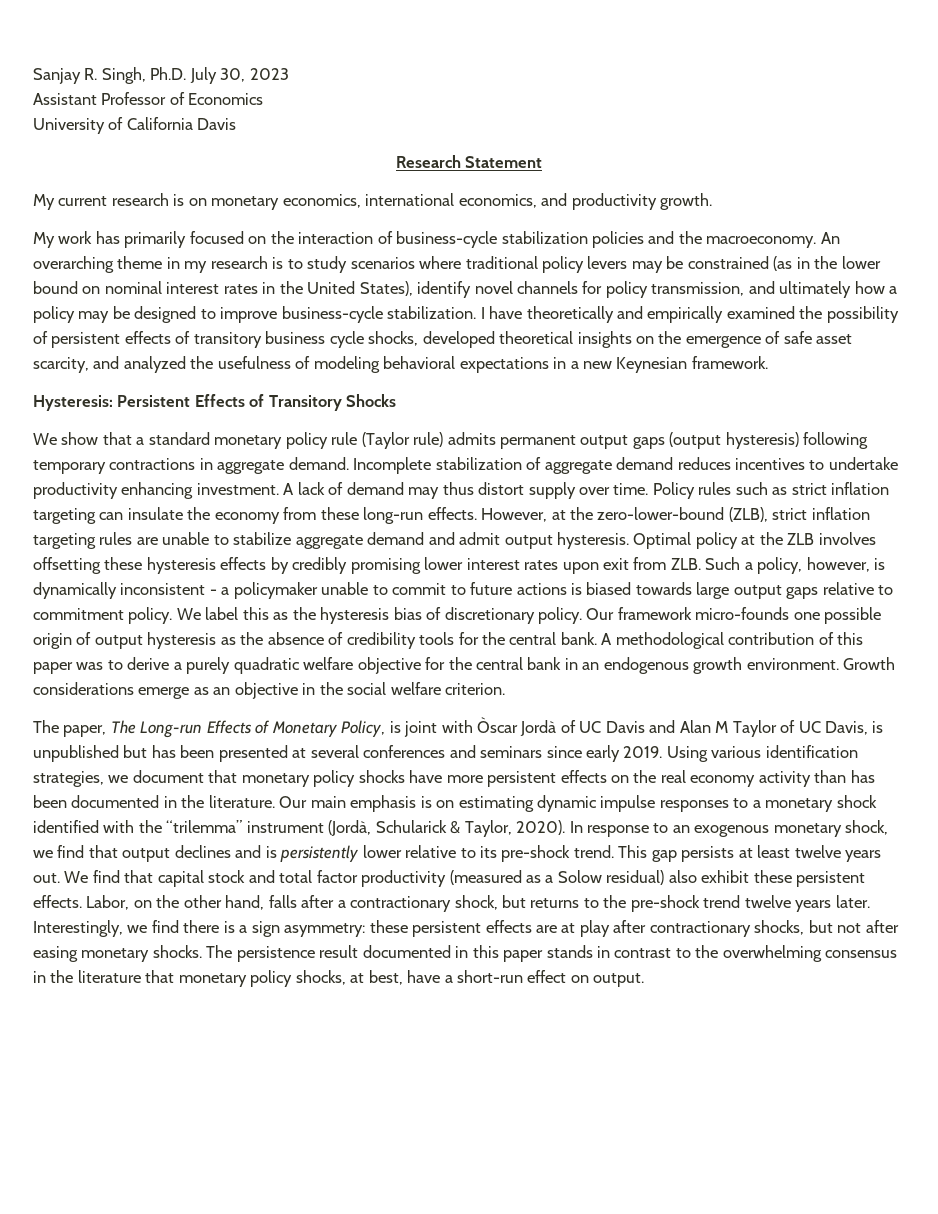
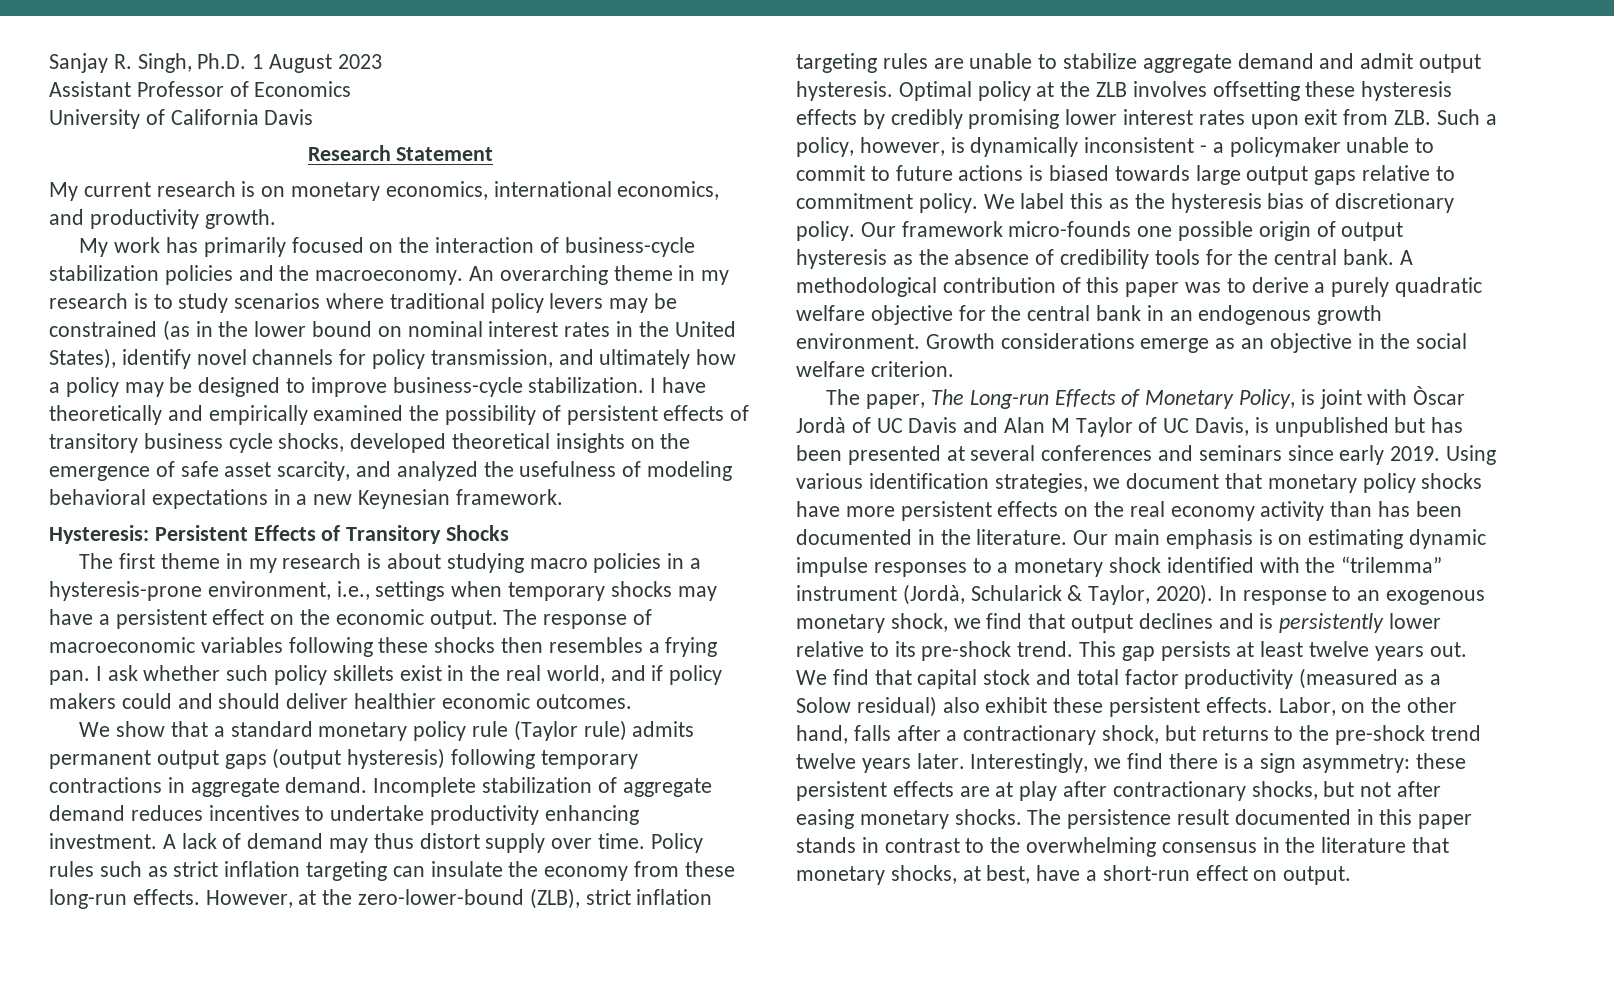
- Sanjay R. Singh, Ph.D. July 30, 2023
+ Sanjay R. Singh, Ph.D. 1 August 2023
+ The first theme in my research is about studying macro policies in a hysteresis-prone environment, i.e., settings when temporary shocks may have a persistent effect on the economic output. The response of macroeconomic variables following these shocks then resembles a frying pan. I ask whether such policy skillets exist in the real world, and if policy makers could and should deliver healthier economic outcomes.
- The persistence result documented in this paper stands in contrast to the overwhelming consensus in the literature that monetary policy shocks, at best, have a short-run effect on output.
+ The persistence result documented in this paper stands in contrast to the overwhelming consensus in the literature that monetary shocks, at best, have a short-run effect on output.

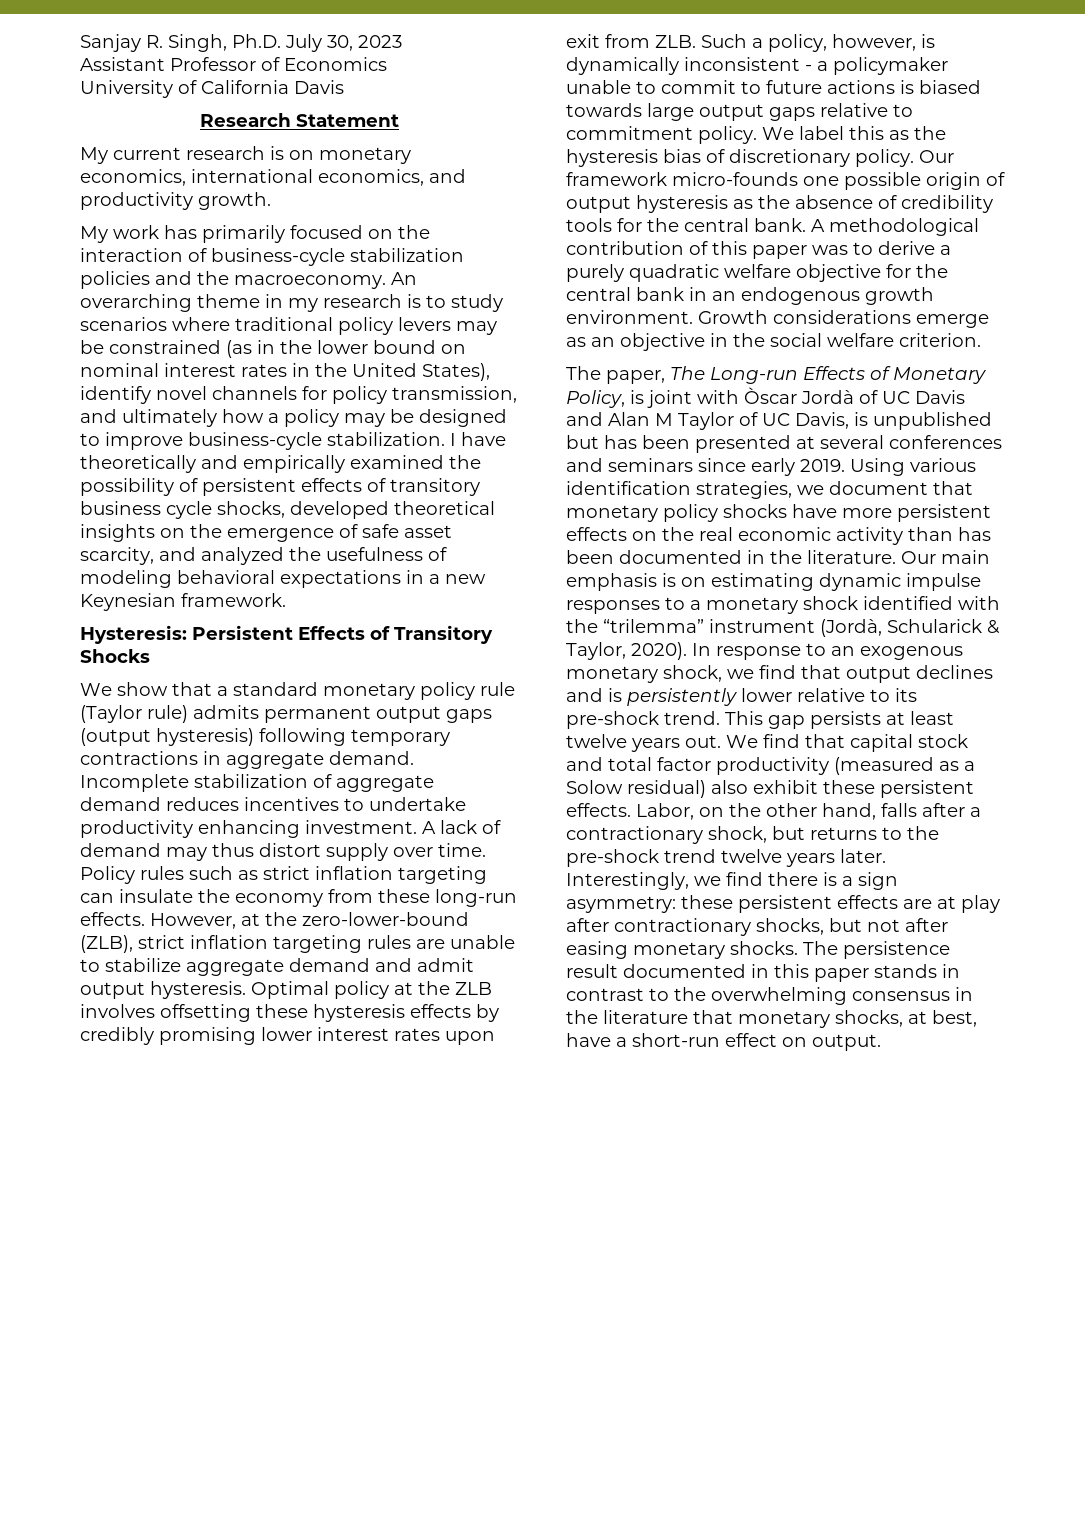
- Sanjay R. Singh, Ph.D. 1 August 2023
+ Sanjay R. Singh, Ph.D. July 30, 2023
- The first theme in my research is about studying macro policies in a hysteresis-prone environment, i.e., settings when temporary shocks may have a persistent effect on the economic output. The response of macroeconomic variables following these shocks then resembles a frying pan. I ask whether such policy skillets exist in the real world, and if policy makers could and should deliver healthier economic outcomes.
- Using various identification strategies, we document that monetary policy shocks have more persistent effects on the real economy activity than has been documented in the literature.
+ Using various identification strategies, we document that monetary policy shocks have more persistent effects on the real economic activity than has been documented in the literature.

